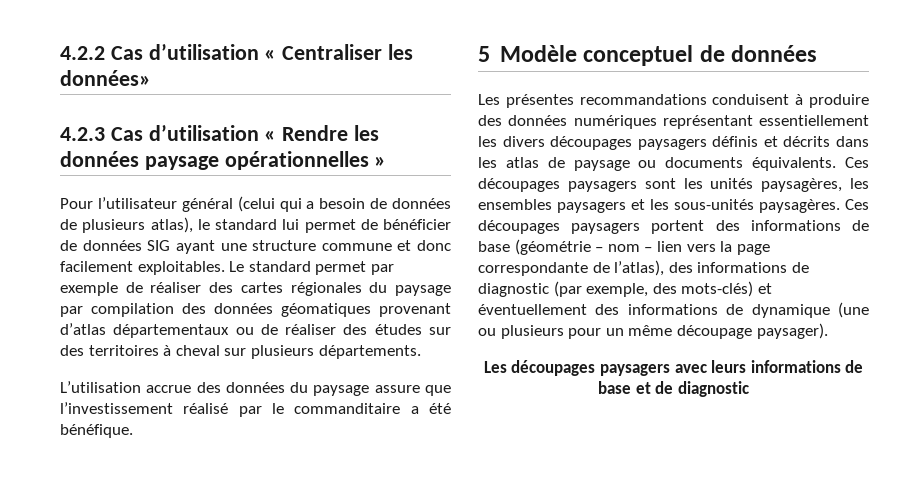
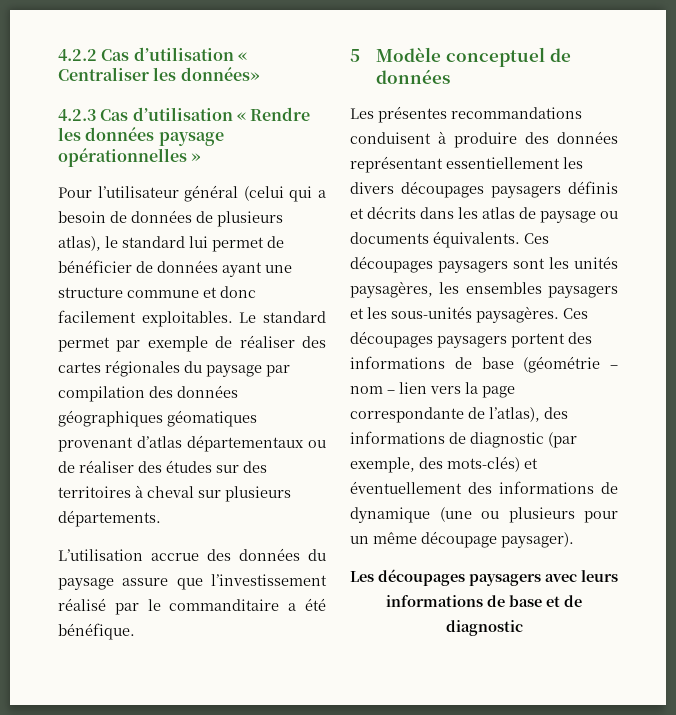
- Pour l’utilisateur général (celui qui a besoin de données de plusieurs atlas), le standard lui permet de bénéficier de données SIG ayant une structure commune et donc facilement exploitables.
+ Pour l’utilisateur général (celui qui a besoin de données de plusieurs atlas), le standard lui permet de bénéficier de données ayant une structure commune et donc facilement exploitables.
- Le standard permet par exemple de réaliser des cartes régionales du paysage par compilation des données géomatiques provenant d’atlas départementaux ou de réaliser des études sur des territoires à cheval sur plusieurs départements.
+ Le standard permet par exemple de réaliser des cartes régionales du paysage par compilation des données géographiques géomatiques provenant d’atlas départementaux ou de réaliser des études sur des territoires à cheval sur plusieurs départements.
- Les présentes recommandations conduisent à produire des données numériques représentant essentiellement les divers découpages paysagers définis et décrits dans les atlas de paysage ou documents équivalents.
+ Les présentes recommandations conduisent à produire des données représentant essentiellement les divers découpages paysagers définis et décrits dans les atlas de paysage ou documents équivalents.

